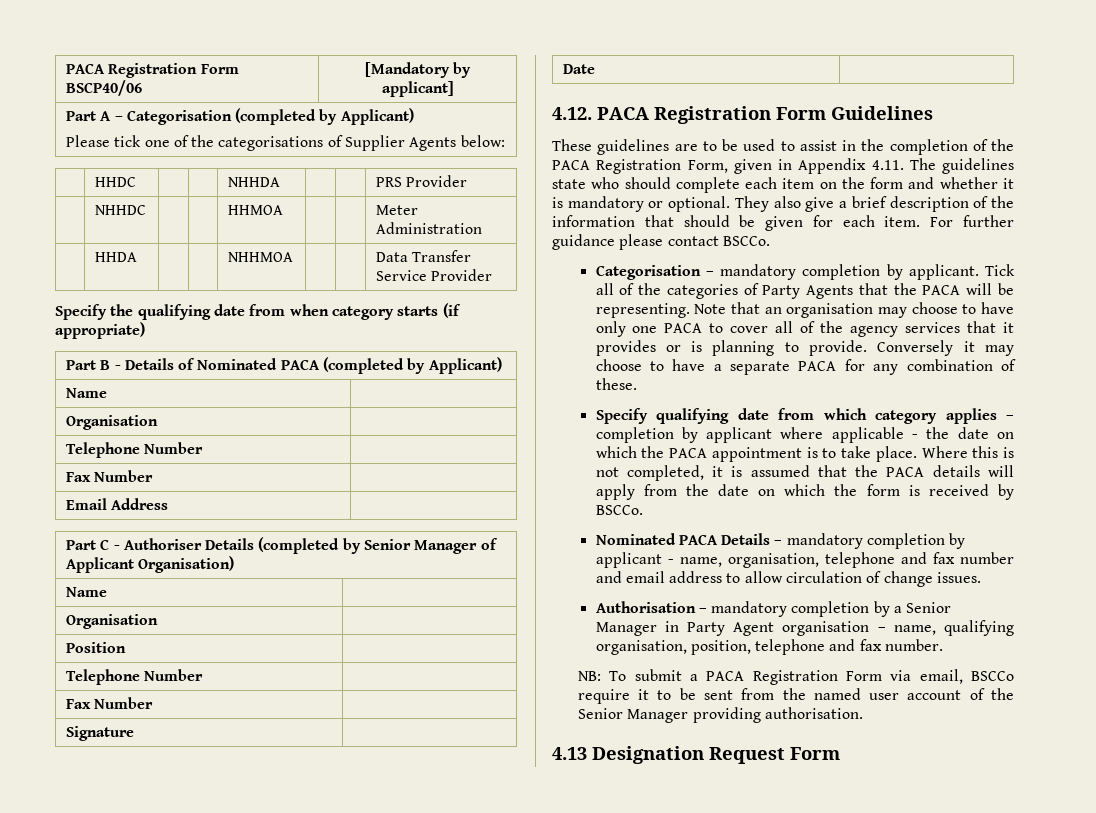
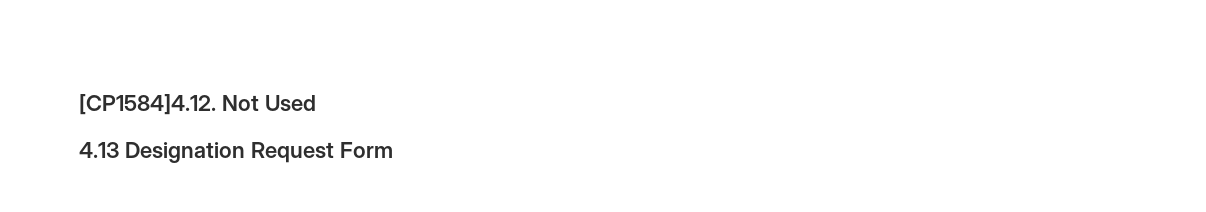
- PACA Registration Form BSCP40/06 | [Mandatory by applicant]
- Part A – Categorisation (completed by Applicant)
- Please tick one of the categorisations of Supplier Agents below:
- | HHDC | | | NHHDA | | | PRS Provider
- | NHHDC | | | HHMOA | | | Meter Administration
- | HHDA | | | NHHMOA | | | Data Transfer Service Provider
- Specify the qualifying date from when category starts (if appropriate)
- Part B - Details of Nominated PACA (completed by Applicant)
- Name |
- Organisation |
- Telephone Number |
- Fax Number |
- Email Address |
- Part C - Authoriser Details (completed by Senior Manager of Applicant Organisation)
- Name |
- Organisation |
- Position |
- Telephone Number |
- Fax Number |
- Signature |
- Date |
- 4.12. PACA Registration Form Guidelines
- These guidelines are to be used to assist in the completion of the PACA Registration Form, given in Appendix 4.11. The guidelines state who should complete each item on the form and whether it is mandatory or optional. They also give a brief description of the information that should be given for each item. For further guidance please contact BSCCo.
- Categorisation – mandatory completion by applicant. Tick all of the categories of Party Agents that the PACA will be representing. Note that an organisation may choose to have only one PACA to cover all of the agency services that it provides or is planning to provide. Conversely it may choose to have a separate PACA for any combination of these.
- Specify qualifying date from which category applies – completion by applicant where applicable - the date on which the PACA appointment is to take place. Where this is not completed, it is assumed that the PACA details will apply from the date on which the form is received by BSCCo.
- Nominated PACA Details – mandatory completion by applicant - name, organisation, telephone and fax number and email address to allow circulation of change issues.
- Authorisation – mandatory completion by a Senior Manager in Party Agent organisation – name, qualifying organisation, position, telephone and fax number.
- NB: To submit a PACA Registration Form via email, BSCCo require it to be sent from the named user account of the Senior Manager providing authorisation.
+ [CP1584]4.12. Not Used

